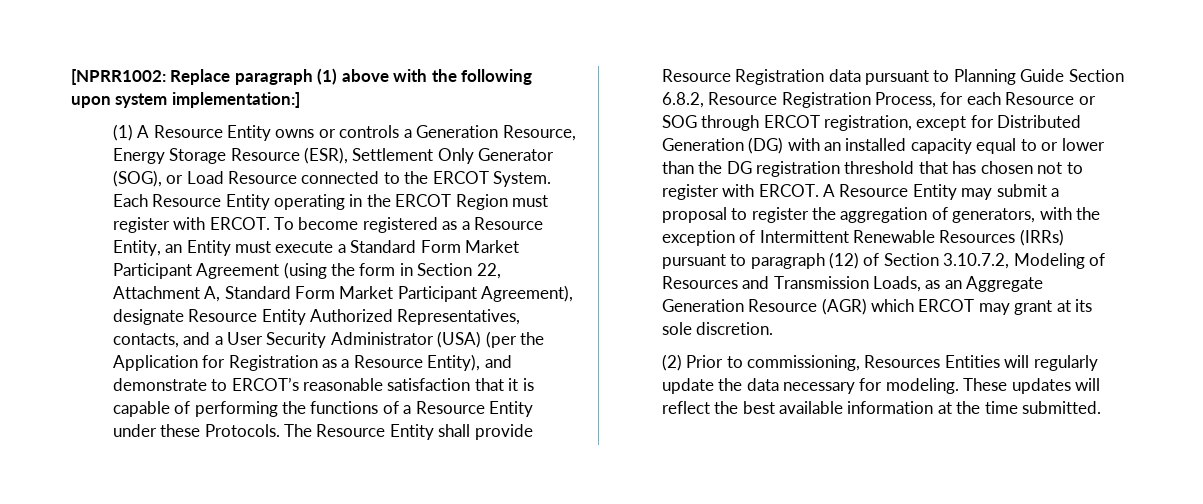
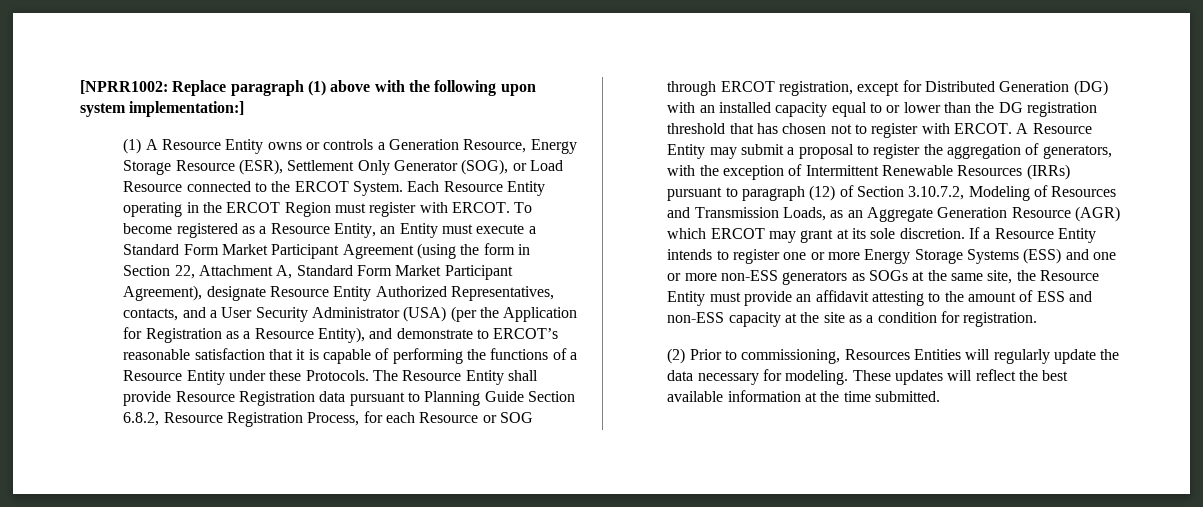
+ If a Resource Entity intends to register one or more Energy Storage Systems (ESS) and one or more non-ESS generators as SOGs at the same site, the Resource Entity must provide an affidavit attesting to the amount of ESS and non-ESS capacity at the site as a condition for registration.

